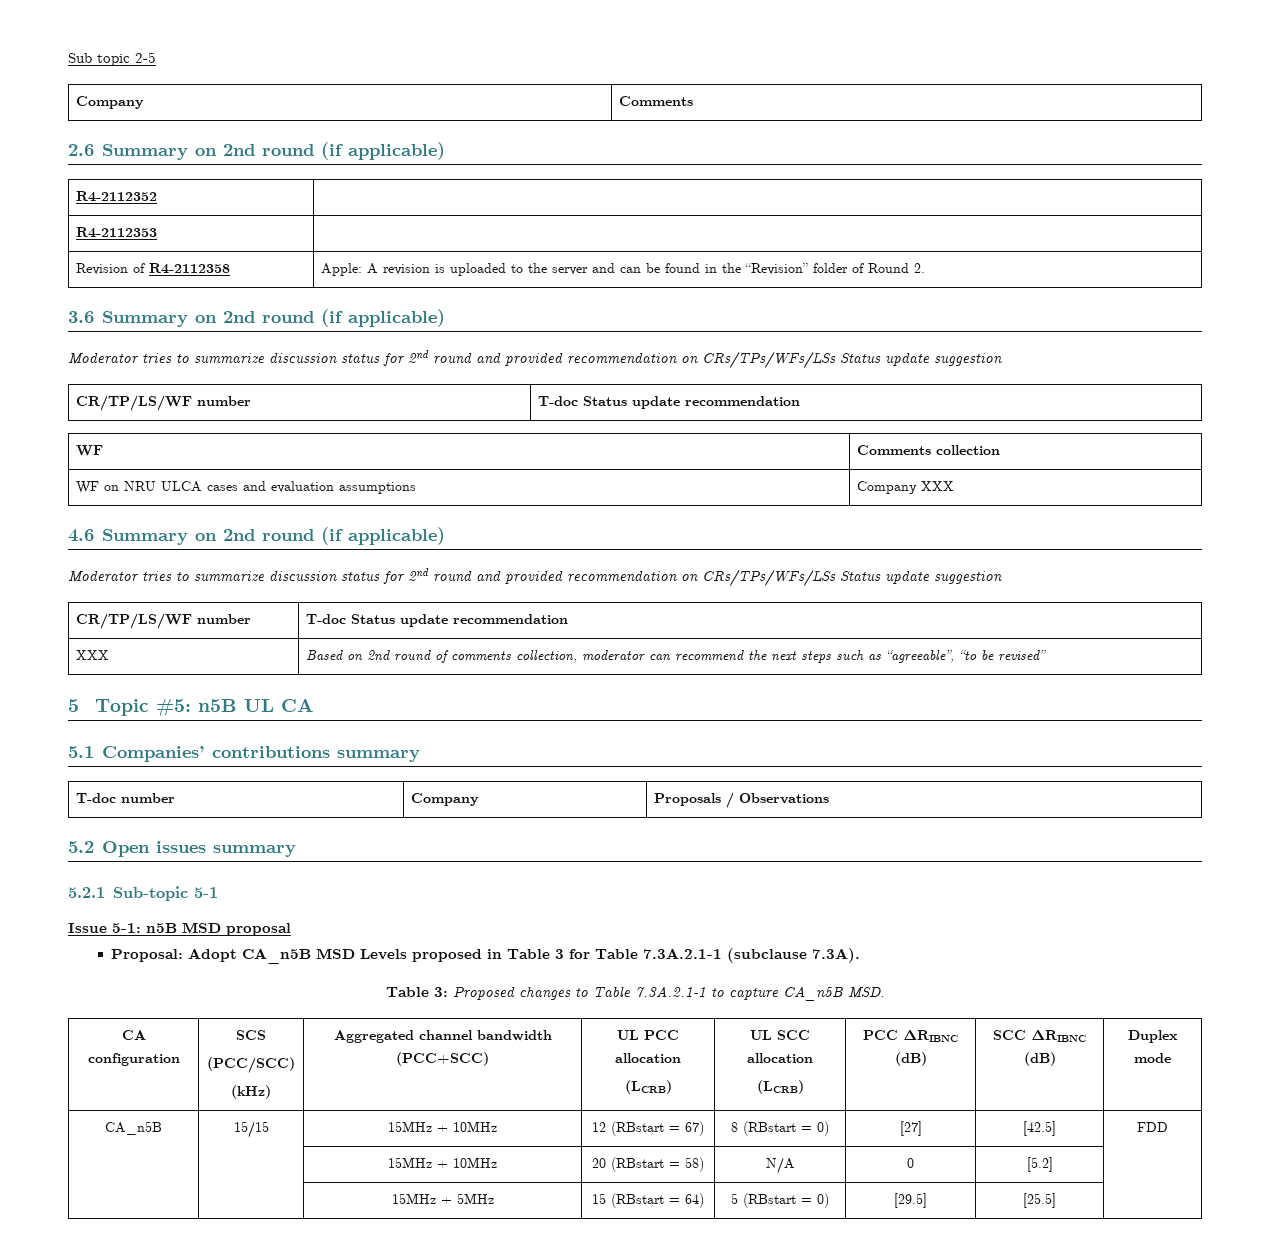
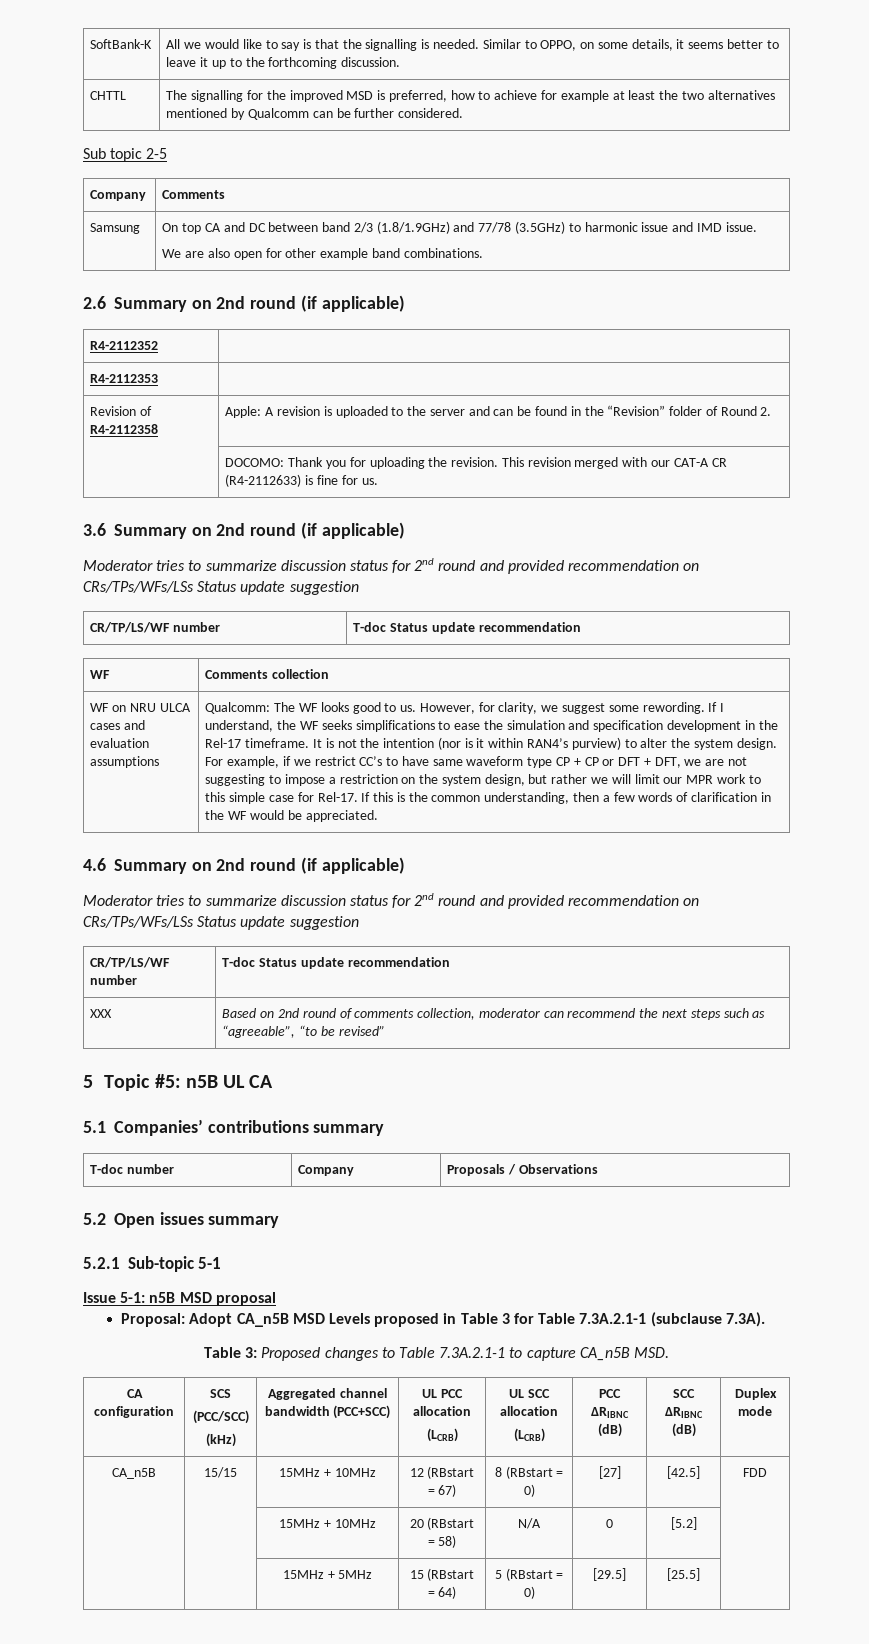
+ SoftBank-K | All we would like to say is that the signalling is needed. Similar to OPPO, on some details, it seems better to leave it up to the forthcoming discussion.
+ CHTTL | The signalling for the improved MSD is preferred, how to achieve for example at least the two alternatives mentioned by Qualcomm can be further considered.
+ Samsung | On top CA and DC between band 2/3 (1.8/1.9GHz) and 77/78 (3.5GHz) to harmonic issue and IMD issue.
+ We are also open for other example band combinations.
+ | DOCOMO: Thank you for uploading the revision. This revision merged with our CAT-A CR (R4-2112633) is fine for us.
- Company XXX
+ Qualcomm: The WF looks good to us. However, for clarity, we suggest some rewording. If I understand, the WF seeks simplifications to ease the simulation and specification development in the Rel-17 timeframe. It is not the intention (nor is it within RAN4’s purview) to alter the system design. For example, if we restrict CC’s to have same waveform type CP + CP or DFT + DFT, we are not suggesting to impose a restriction on the system design, but rather we will limit our MPR work to this simple case for Rel-17. If this is the common understanding, then a few words of clarification in the WF would be appreciated.

